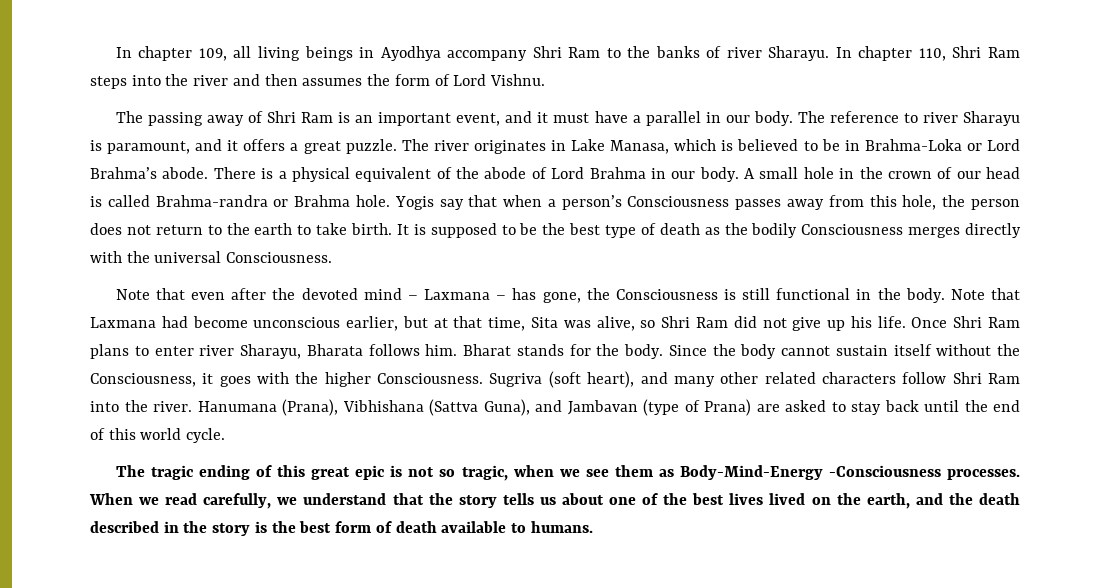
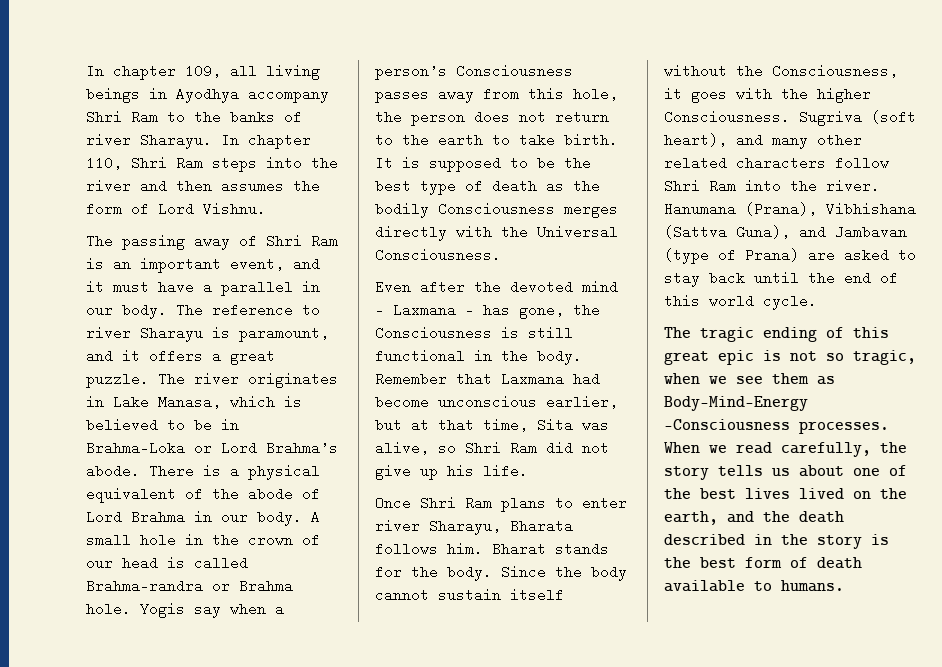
- Yogis say that when a person’s Consciousness passes away from this hole, the person does not return to the earth to take birth.
+ Yogis say when a person’s Consciousness passes away from this hole, the person does not return to the earth to take birth.
- It is supposed to be the best type of death as the bodily Consciousness merges directly with the universal Consciousness.
+ It is supposed to be the best type of death as the bodily Consciousness merges directly with the Universal Consciousness.
- Note that even after the devoted mind – Laxmana – has gone, the Consciousness is still functional in the body.
+ Even after the devoted mind – Laxmana – has gone, the Consciousness is still functional in the body.
- Note that Laxmana had become unconscious earlier, but at that time, Sita was alive, so Shri Ram did not give up his life. Once Shri Ram plans to enter river Sharayu, Bharata follows him.
+ Remember that Laxmana had become unconscious earlier, but at that time, Sita was alive, so Shri Ram did not give up his life.
+ Once Shri Ram plans to enter river Sharayu, Bharata follows him.
- When we read carefully, we understand that the story tells us about one of the best lives lived on the earth, and the death described in the story is the best form of death available to humans.
+ When we read carefully, the story tells us about one of the best lives lived on the earth, and the death described in the story is the best form of death available to humans.

